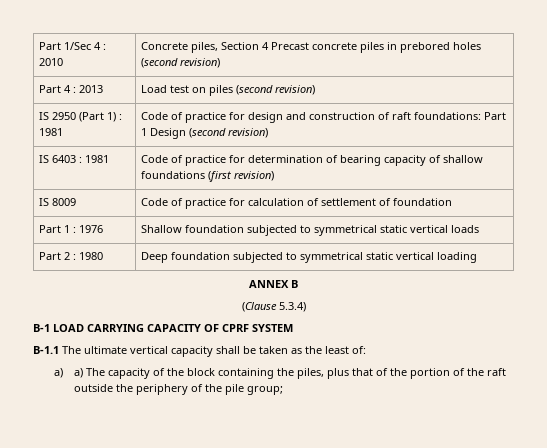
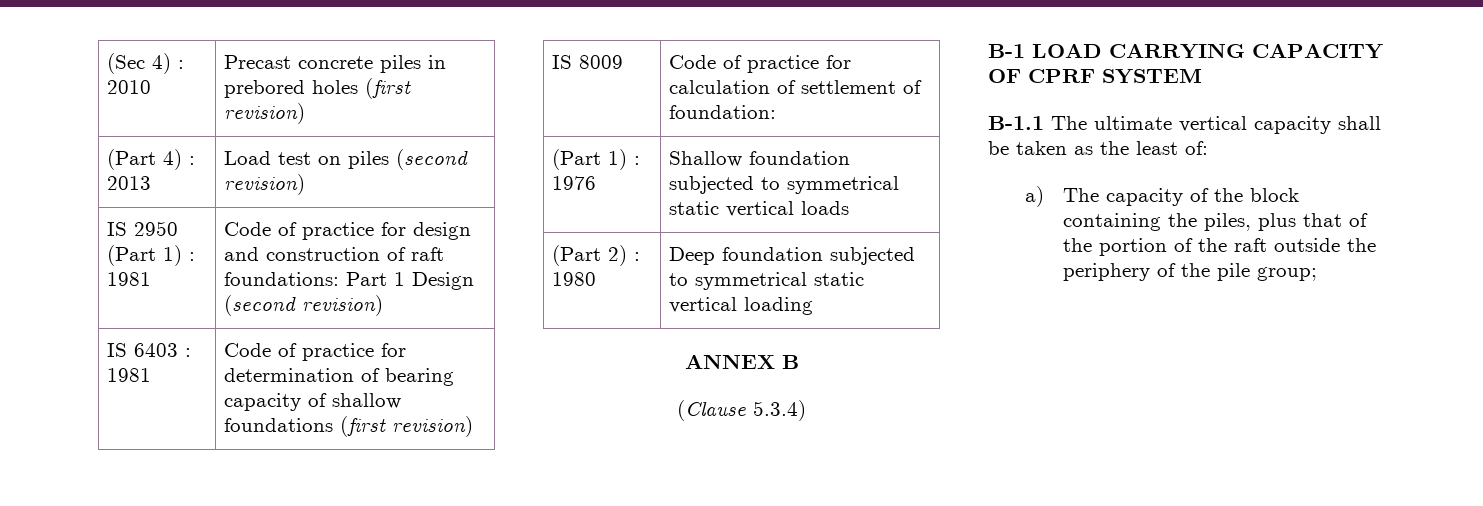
- Part 1/Sec 4 : 2010 | Concrete piles, Section 4 Precast concrete piles in prebored holes (second revision)
- Part 4 : 2013 | Load test on piles (second revision)
+ (Sec 4) : 2010 | Precast concrete piles in prebored holes (first revision)
+ (Part 4) : 2013 | Load test on piles (second revision)
- IS 8009 | Code of practice for calculation of settlement of foundation
- Part 1 : 1976 | Shallow foundation subjected to symmetrical static vertical loads
+ IS 8009 | Code of practice for calculation of settlement of foundation:
+ (Part 1) : 1976 | Shallow foundation subjected to symmetrical static vertical loads
- Part 2 : 1980 | Deep foundation subjected to symmetrical static vertical loading
+ (Part 2) : 1980 | Deep foundation subjected to symmetrical static vertical loading
- a) a) The capacity of the block containing the piles, plus that of the portion of the raft outside the periphery of the pile group;
+ a) The capacity of the block containing the piles, plus that of the portion of the raft outside the periphery of the pile group;

